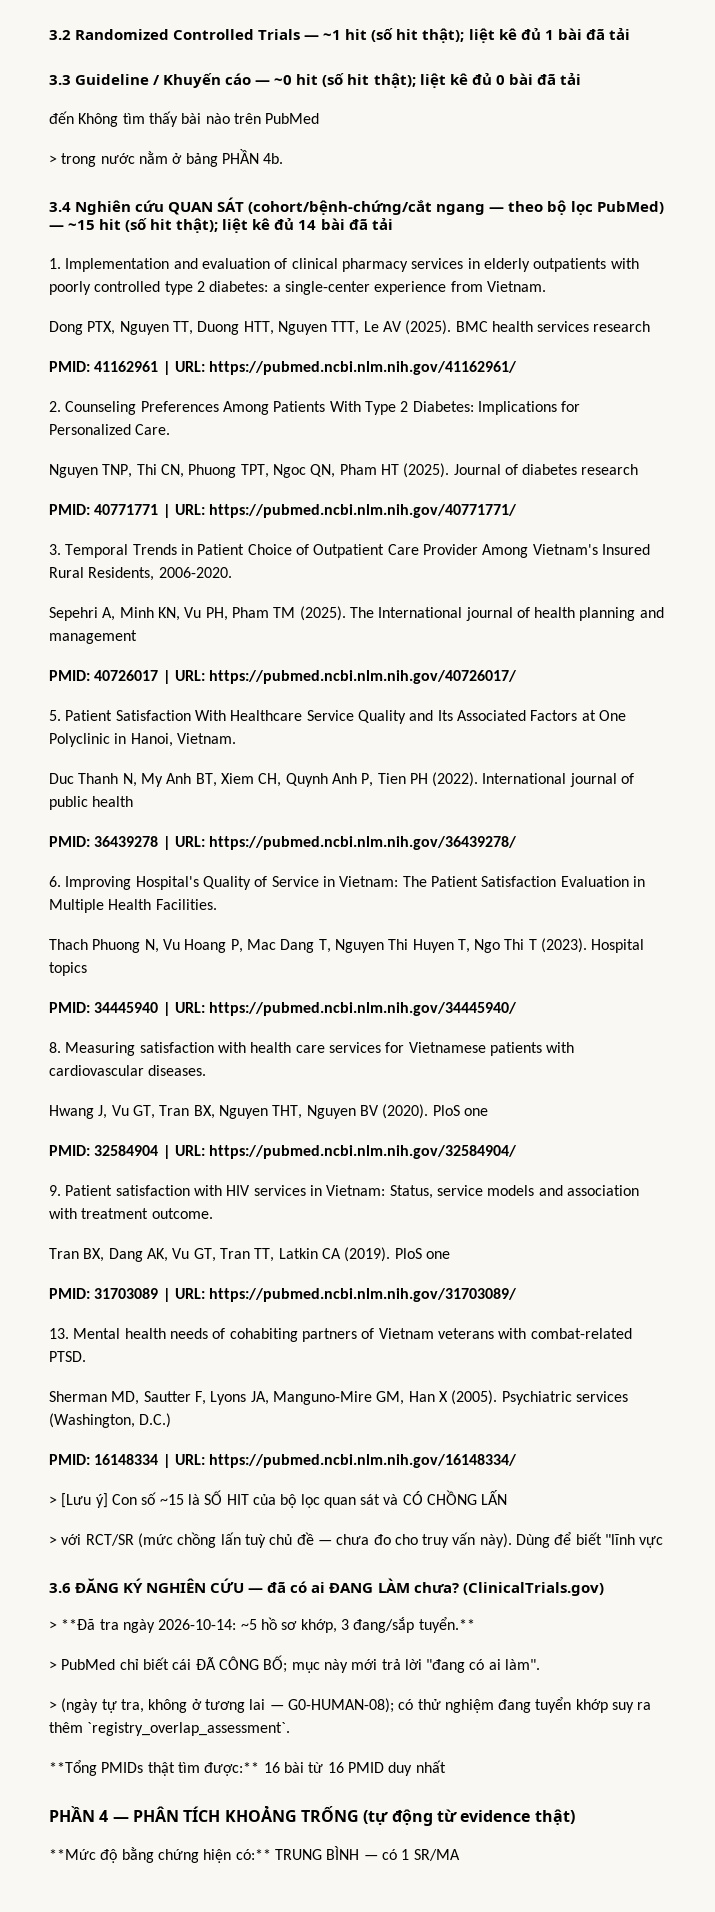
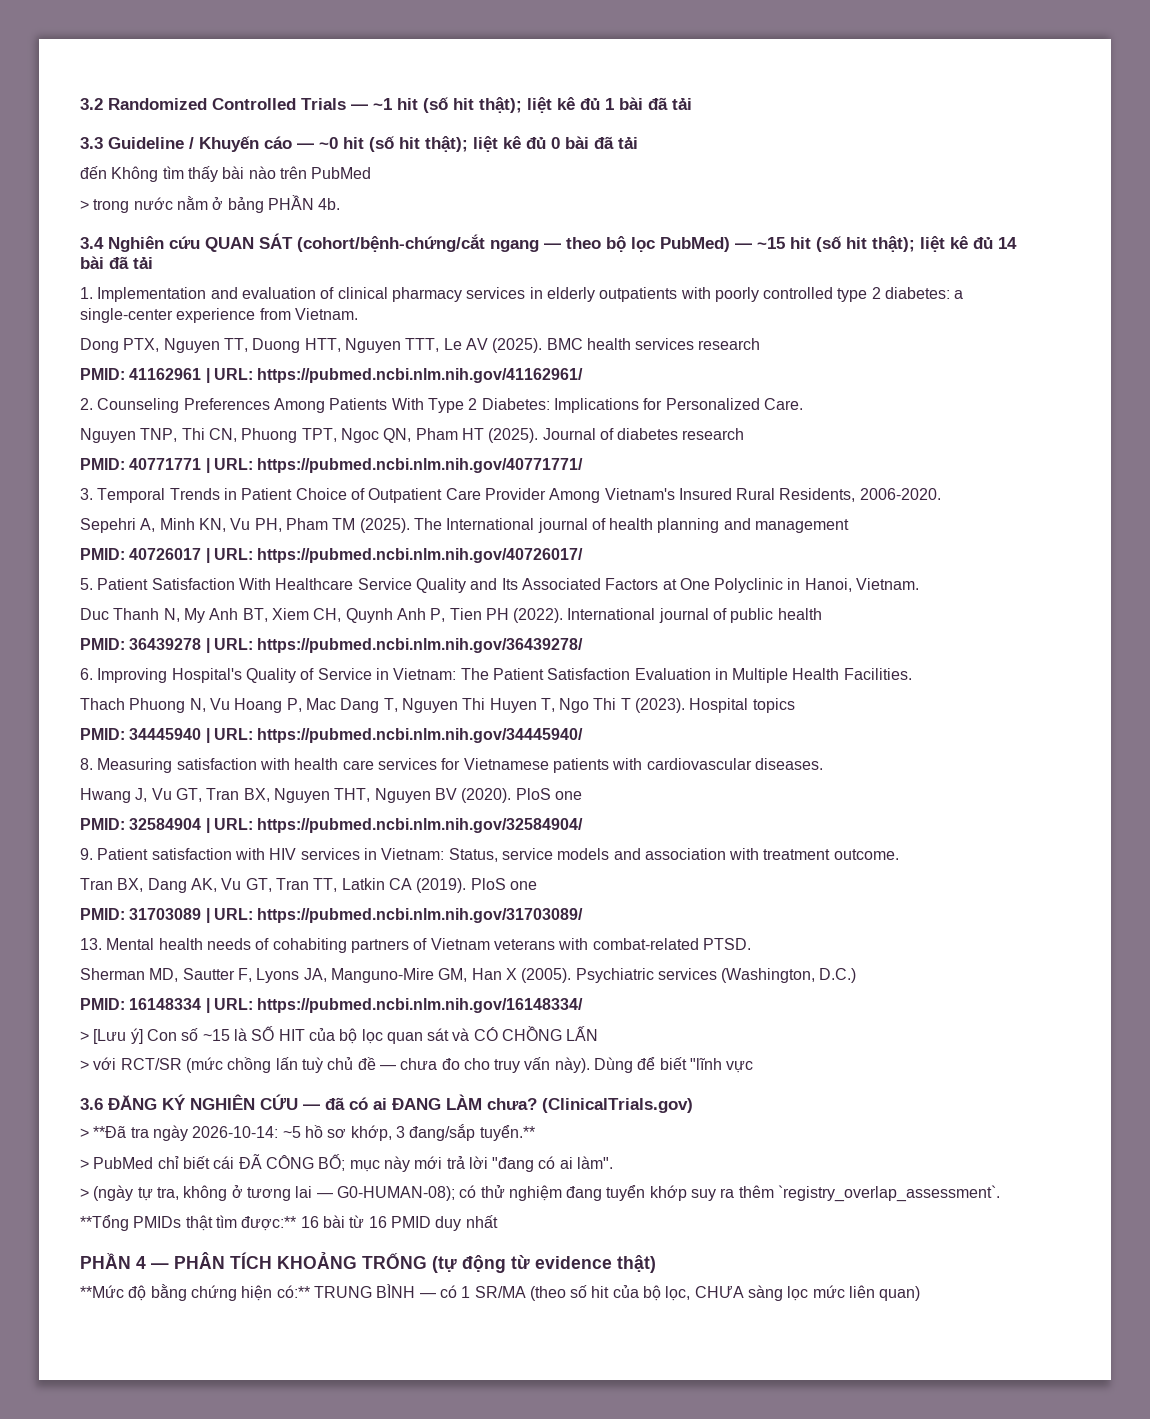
- **Mức độ bằng chứng hiện có:** TRUNG BÌNH — có 1 SR/MA
+ **Mức độ bằng chứng hiện có:** TRUNG BÌNH — có 1 SR/MA (theo số hit của bộ lọc, CHƯA sàng lọc mức liên quan)

